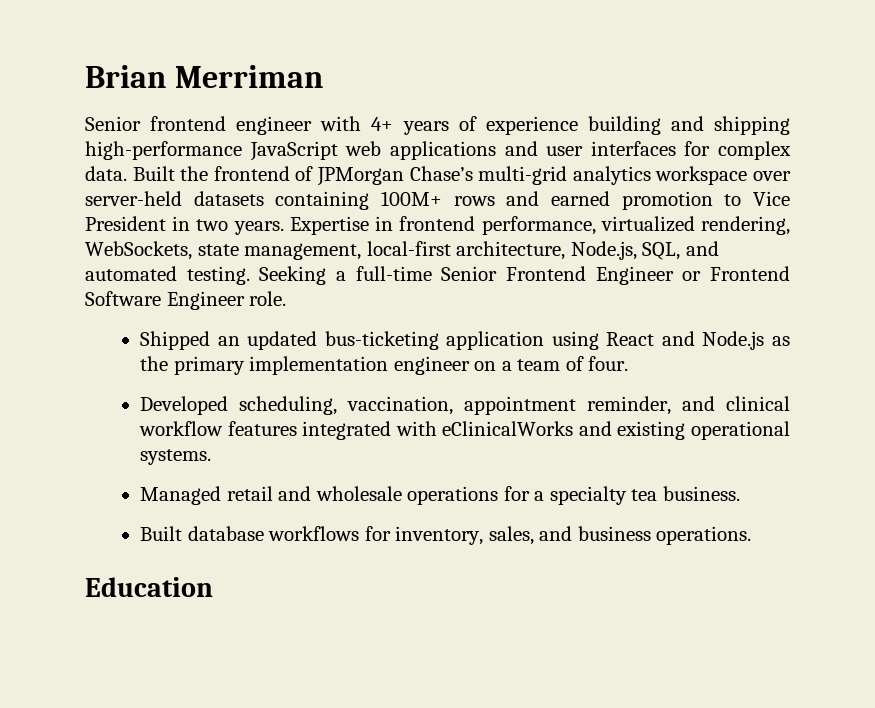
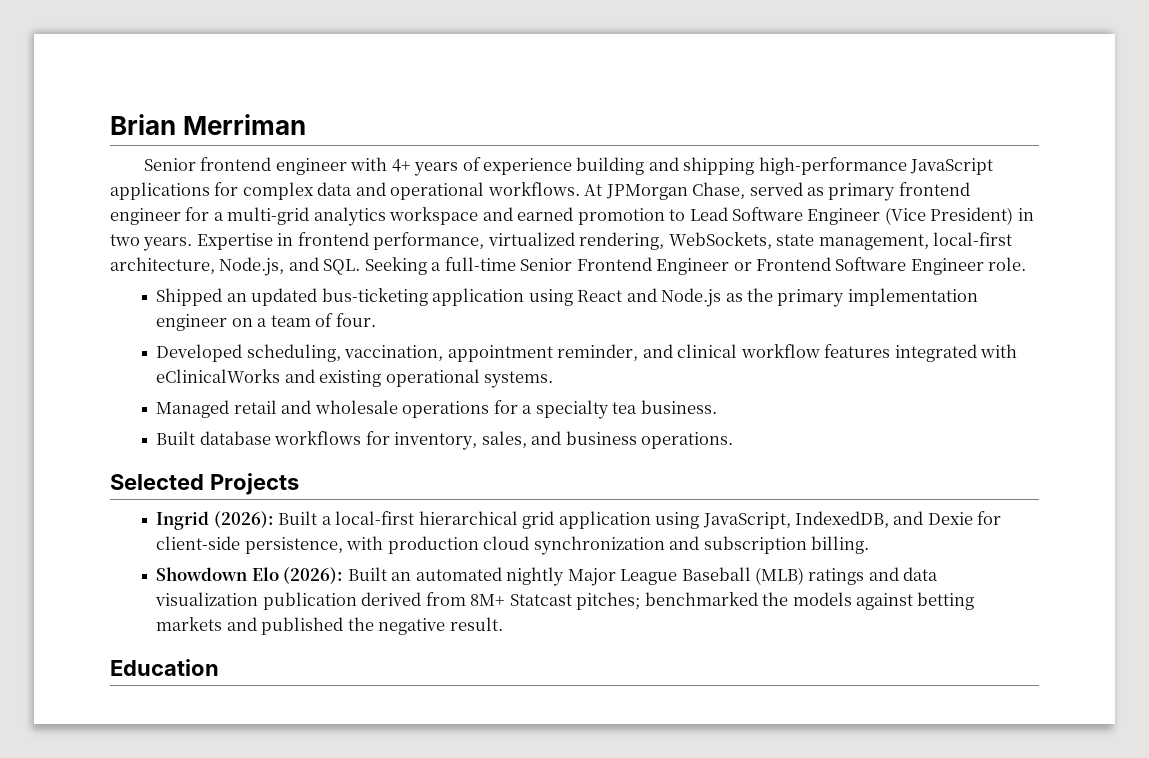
- Senior frontend engineer with 4+ years of experience building and shipping high-performance JavaScript web applications and user interfaces for complex data. Built the frontend of JPMorgan Chase’s multi-grid analytics workspace over server-held datasets containing 100M+ rows and earned promotion to Vice President in two years.
+ Senior frontend engineer with 4+ years of experience building and shipping high-performance JavaScript applications for complex data and operational workflows. At JPMorgan Chase, served as primary frontend engineer for a multi-grid analytics workspace and earned promotion to Lead Software Engineer (Vice President) in two years.
- Expertise in frontend performance, virtualized rendering, WebSockets, state management, local-first architecture, Node.js, SQL, and automated testing. Seeking a full-time Senior Frontend Engineer or Frontend Software Engineer role.
+ Expertise in frontend performance, virtualized rendering, WebSockets, state management, local-first architecture, Node.js, and SQL. Seeking a full-time Senior Frontend Engineer or Frontend Software Engineer role.
+ Selected Projects
+ Ingrid (2026): Built a local-first hierarchical grid application using JavaScript, IndexedDB, and Dexie for client-side persistence, with production cloud synchronization and subscription billing.
+ Showdown Elo (2026): Built an automated nightly Major League Baseball (MLB) ratings and data visualization publication derived from 8M+ Statcast pitches; benchmarked the models against betting markets and published the negative result.

